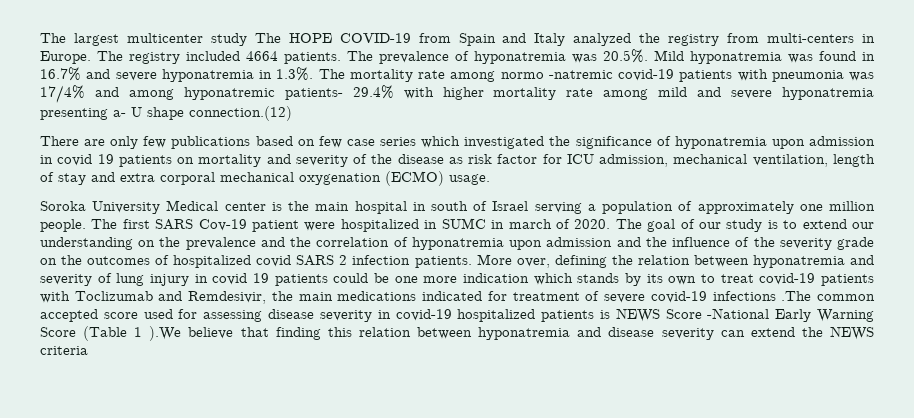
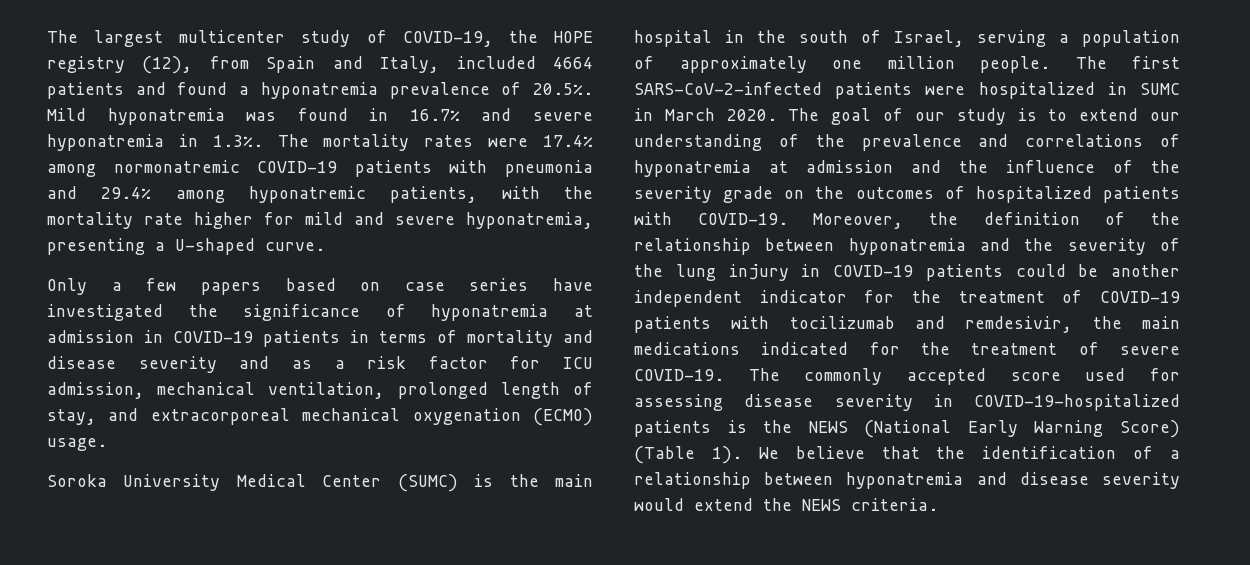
- The largest multicenter study The HOPE COVID-19 from Spain and Italy analyzed the registry from multi-centers in Europe. The registry included 4664 patients. The prevalence of hyponatremia was 20.5%. Mild hyponatremia was found in 16.7% and severe hyponatremia in 1.3%. The mortality rate among normo -natremic covid-19 patients with pneumonia was 17/4% and among hyponatremic patients- 29.4% with higher mortality rate among mild and severe hyponatremia presenting a- U shape connection.(12)
- There are only few publications based on few case series which investigated the significance of hyponatremia upon admission in covid 19 patients on mortality and severity of the disease as risk factor for ICU admission, mechanical ventilation, length of stay and extra corporal mechanical oxygenation (ECMO) usage.
+ The largest multicenter study of COVID-19, the HOPE registry (12), from Spain and Italy, included 4664 patients and found a hyponatremia prevalence of 20.5%. Mild hyponatremia was found in 16.7% and severe hyponatremia in 1.3%. The mortality rates were 17.4% among normonatremic COVID-19 patients with pneumonia and 29.4% among hyponatremic patients, with the mortality rate higher for mild and severe hyponatremia, presenting a U-shaped curve.
+ Only a few papers based on case series have investigated the significance of hyponatremia at admission in COVID-19 patients in terms of mortality and disease severity and as a risk factor for ICU admission, mechanical ventilation, prolonged length of stay, and extracorporeal mechanical oxygenation (ECMO) usage.
- Soroka University Medical center is the main hospital in south of Israel serving a population of approximately one million people.
+ Soroka University Medical Center (SUMC) is the main hospital in the south of Israel, serving a population of approximately one million people.
- The first SARS Cov-19 patient were hospitalized in SUMC in march of 2020.
+ The first SARS-CoV-2-infected patients were hospitalized in SUMC in March 2020.
- The goal of our study is to extend our understanding on the prevalence and the correlation of hyponatremia upon admission and the influence of the severity grade on the outcomes of hospitalized covid SARS 2 infection patients. More over, defining the relation between hyponatremia and severity of lung injury in covid 19 patients could be one more indication which stands by its own to treat covid-19 patients with Toclizumab and Remdesivir, the main medications indicated for treatment of severe covid-19 infections .The common accepted score used for assessing disease severity in covid-19 hospitalized patients is NEWS Score -National Early Warning Score (Table 1 ).We believe that finding this relation between hyponatremia and disease severity can extend the NEWS criteria
+ The goal of our study is to extend our understanding of the prevalence and correlations of hyponatremia at admission and the influence of the severity grade on the outcomes of hospitalized patients with COVID-19. Moreover, the definition of the relationship between hyponatremia and the severity of the lung injury in COVID-19 patients could be another independent indicator for the treatment of COVID-19 patients with tocilizumab and remdesivir, the main medications indicated for the treatment of severe COVID-19. The commonly accepted score used for assessing disease severity in COVID-19-hospitalized patients is the NEWS (National Early Warning Score) (Table 1). We believe that the identification of a relationship between hyponatremia and disease severity would extend the NEWS criteria.

